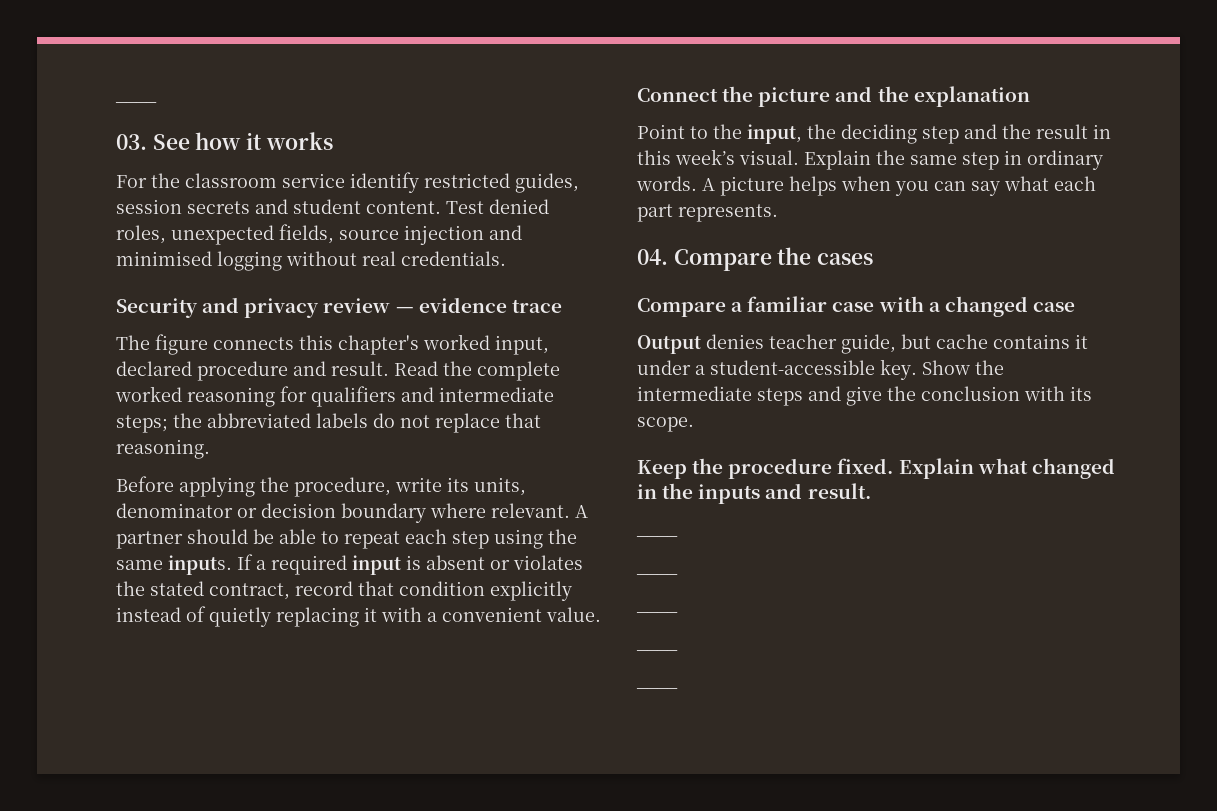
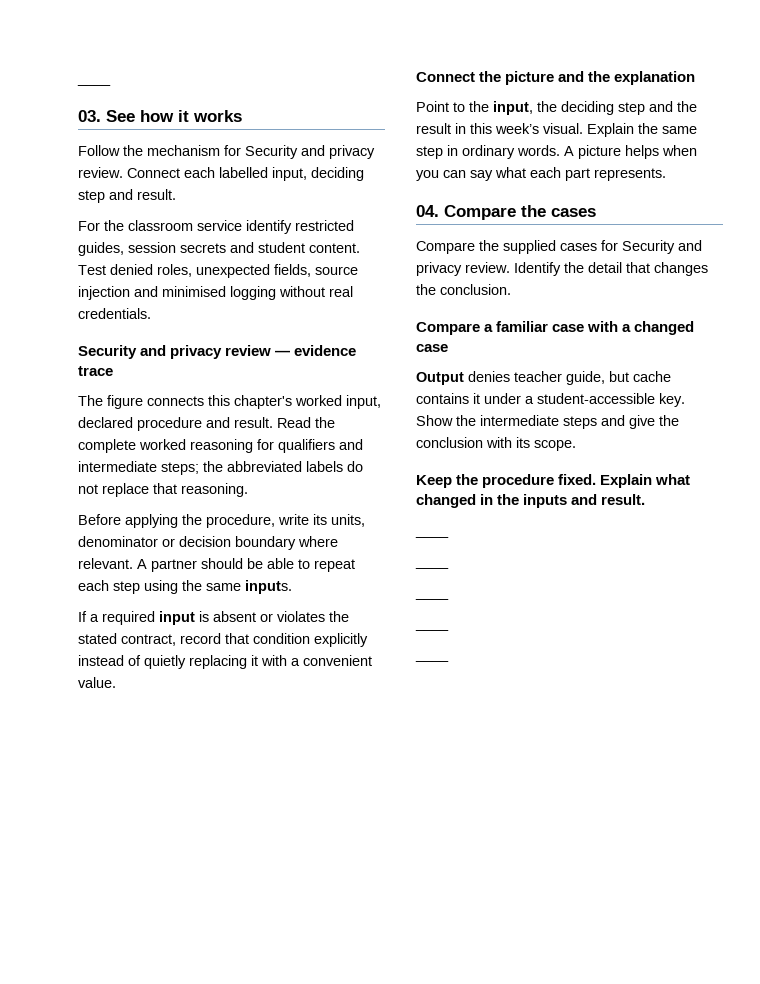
+ Follow the mechanism for Security and privacy review. Connect each labelled input, deciding step and result.
- A partner should be able to repeat each step using the same inputs. If a required input is absent or violates the stated contract, record that condition explicitly instead of quietly replacing it with a convenient value.
+ A partner should be able to repeat each step using the same inputs.
+ If a required input is absent or violates the stated contract, record that condition explicitly instead of quietly replacing it with a convenient value.
+ Compare the supplied cases for Security and privacy review. Identify the detail that changes the conclusion.

